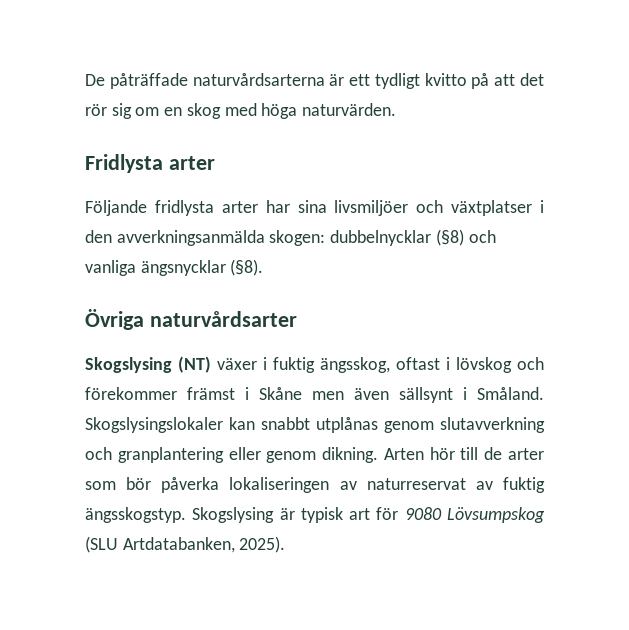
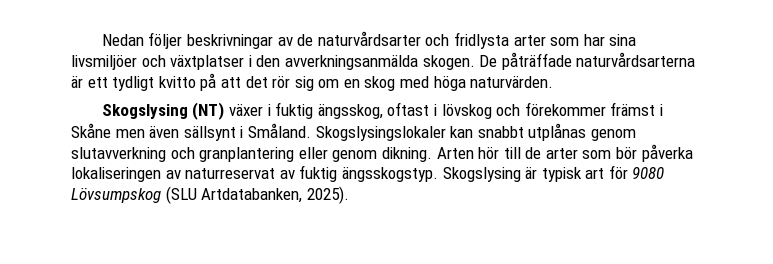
+ Nedan följer beskrivningar av de naturvårdsarter och fridlysta arter som har sina livsmiljöer och växtplatser i den avverkningsanmälda skogen.
- Fridlysta arter
- Följande fridlysta arter har sina livsmiljöer och växtplatser i den avverkningsanmälda skogen: dubbelnycklar (§8) och vanliga ängsnycklar (§8).
- Övriga naturvårdsarter

